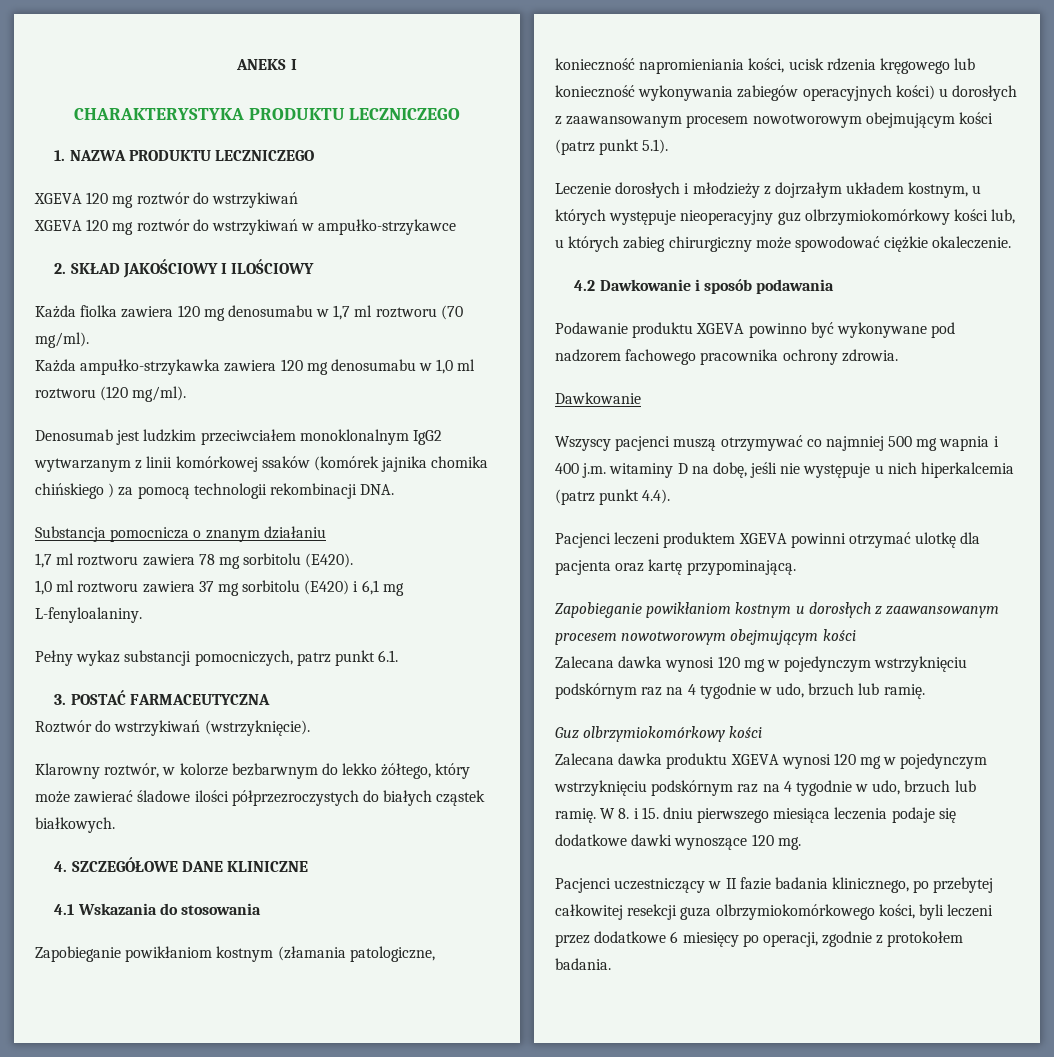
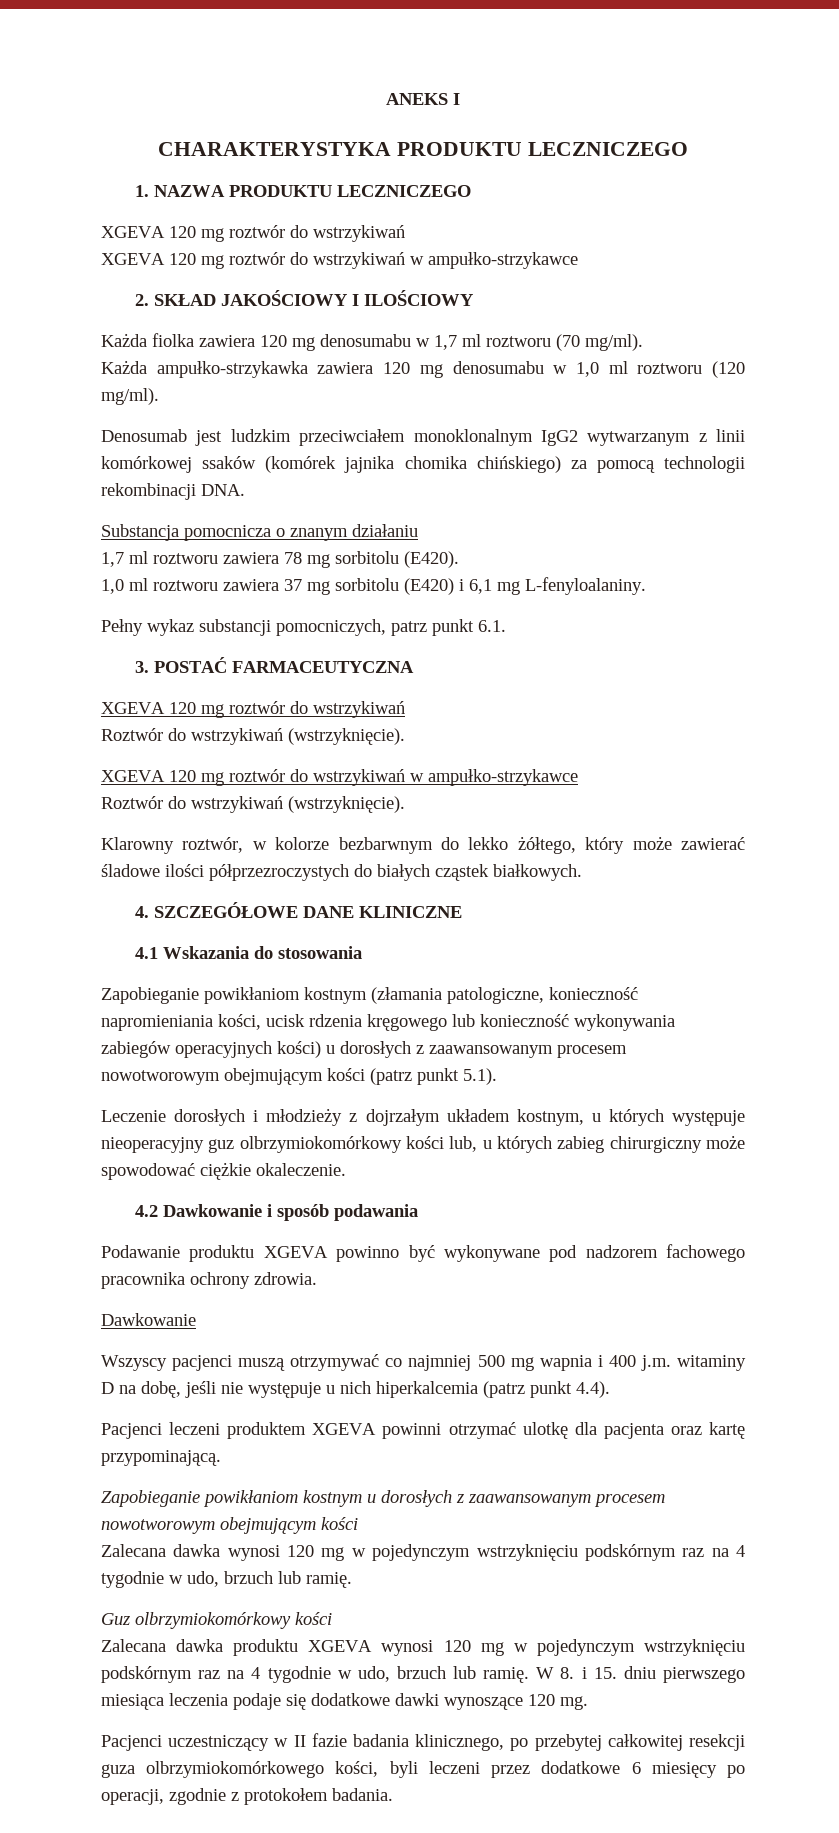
- Denosumab jest ludzkim przeciwciałem monoklonalnym IgG2 wytwarzanym z linii komórkowej ssaków (komórek jajnika chomika chińskiego ) za pomocą technologii rekombinacji DNA.
+ Denosumab jest ludzkim przeciwciałem monoklonalnym IgG2 wytwarzanym z linii komórkowej ssaków (komórek jajnika chomika chińskiego) za pomocą technologii rekombinacji DNA.
  3. POSTAĆ FARMACEUTYCZNA
+ XGEVA 120 mg roztwór do wstrzykiwań
+ Roztwór do wstrzykiwań (wstrzyknięcie).
+ XGEVA 120 mg roztwór do wstrzykiwań w ampułko-strzykawce

